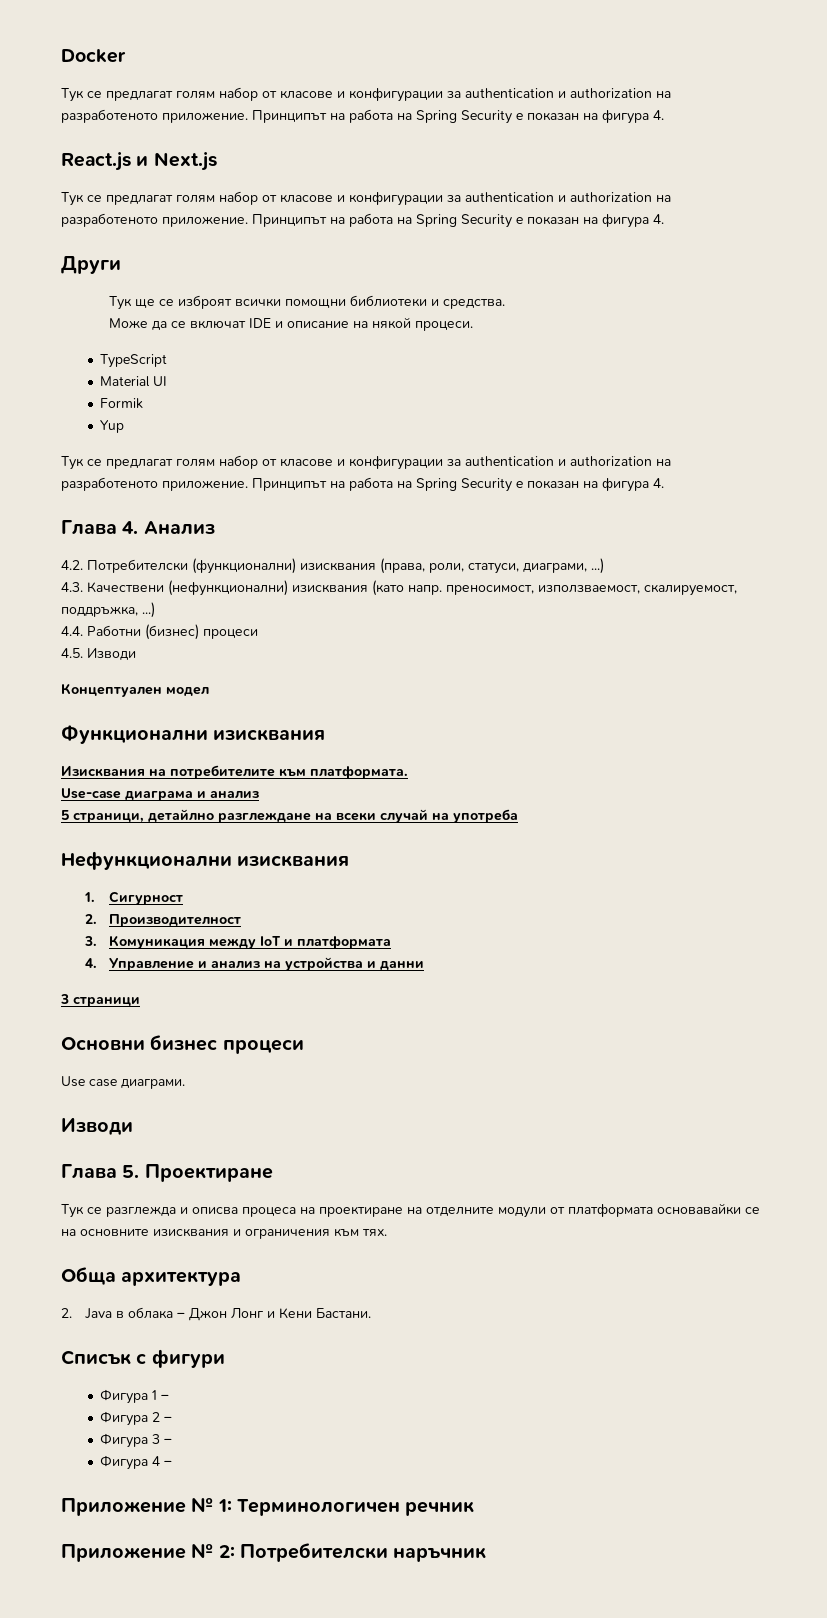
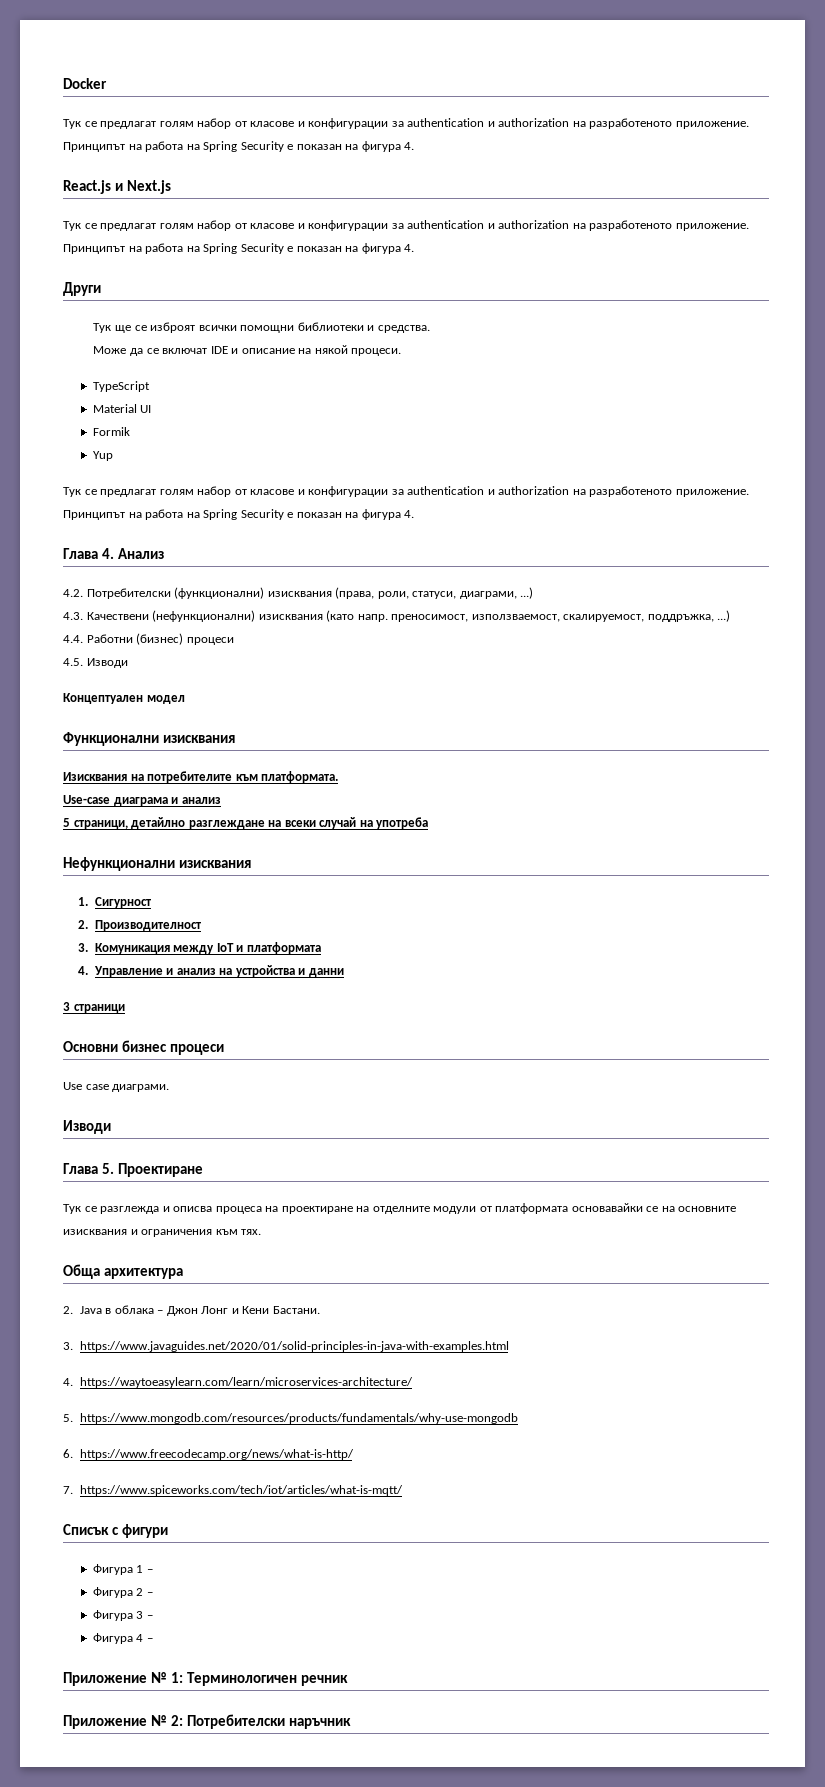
+ 3. https://www.javaguides.net/2020/01/solid-principles-in-java-with-examples.html
+ 4. https://waytoeasylearn.com/learn/microservices-architecture/
+ 5. https://www.mongodb.com/resources/products/fundamentals/why-use-mongodb
+ 6. https://www.freecodecamp.org/news/what-is-http/
+ 7. https://www.spiceworks.com/tech/iot/articles/what-is-mqtt/

